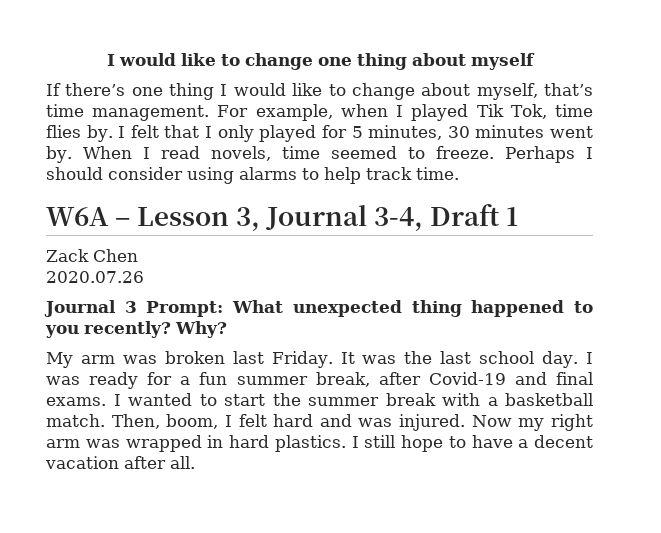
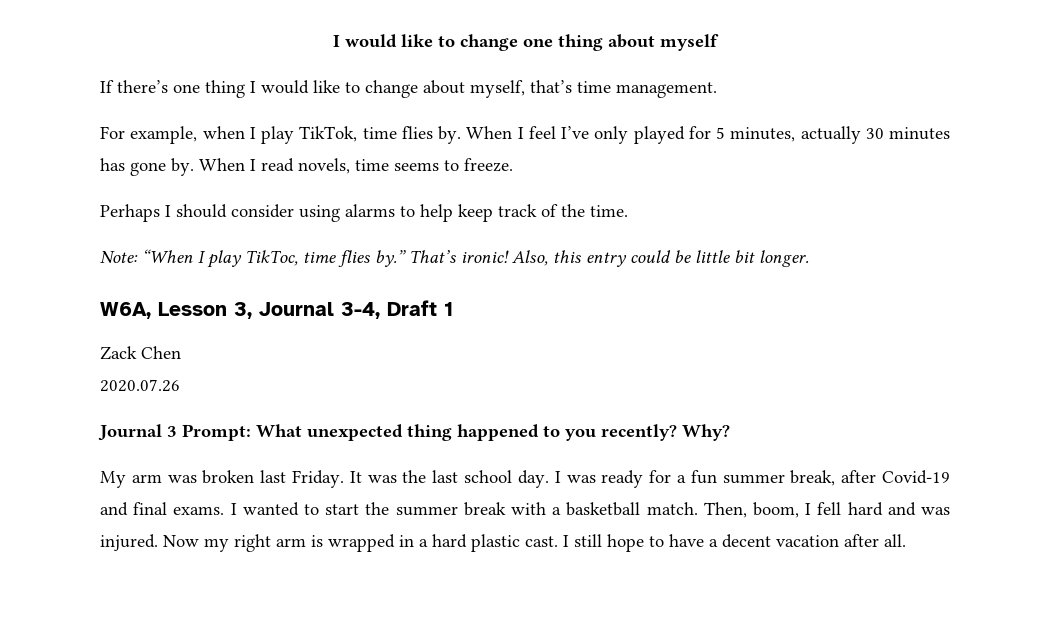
- If there’s one thing I would like to change about myself, that’s time management. For example, when I played Tik Tok, time flies by. I felt that I only played for 5 minutes, 30 minutes went by.
+ If there’s one thing I would like to change about myself, that’s time management.
+ For example, when I play TikTok, time flies by. When I feel I’ve only played for 5 minutes, actually 30 minutes has gone by.
- When I read novels, time seemed to freeze. Perhaps I should consider using alarms to help track time.
- W6A – Lesson 3, Journal 3-4, Draft 1
+ When I read novels, time seems to freeze.
+ Perhaps I should consider using alarms to help keep track of the time.
+ Note: “When I play TikToc, time flies by.” That’s ironic! Also, this entry could be little bit longer.
+ W6A, Lesson 3, Journal 3-4, Draft 1
- Then, boom, I felt hard and was injured.
+ Then, boom, I fell hard and was injured.
- Now my right arm was wrapped in hard plastics.
+ Now my right arm is wrapped in a hard plastic cast.

